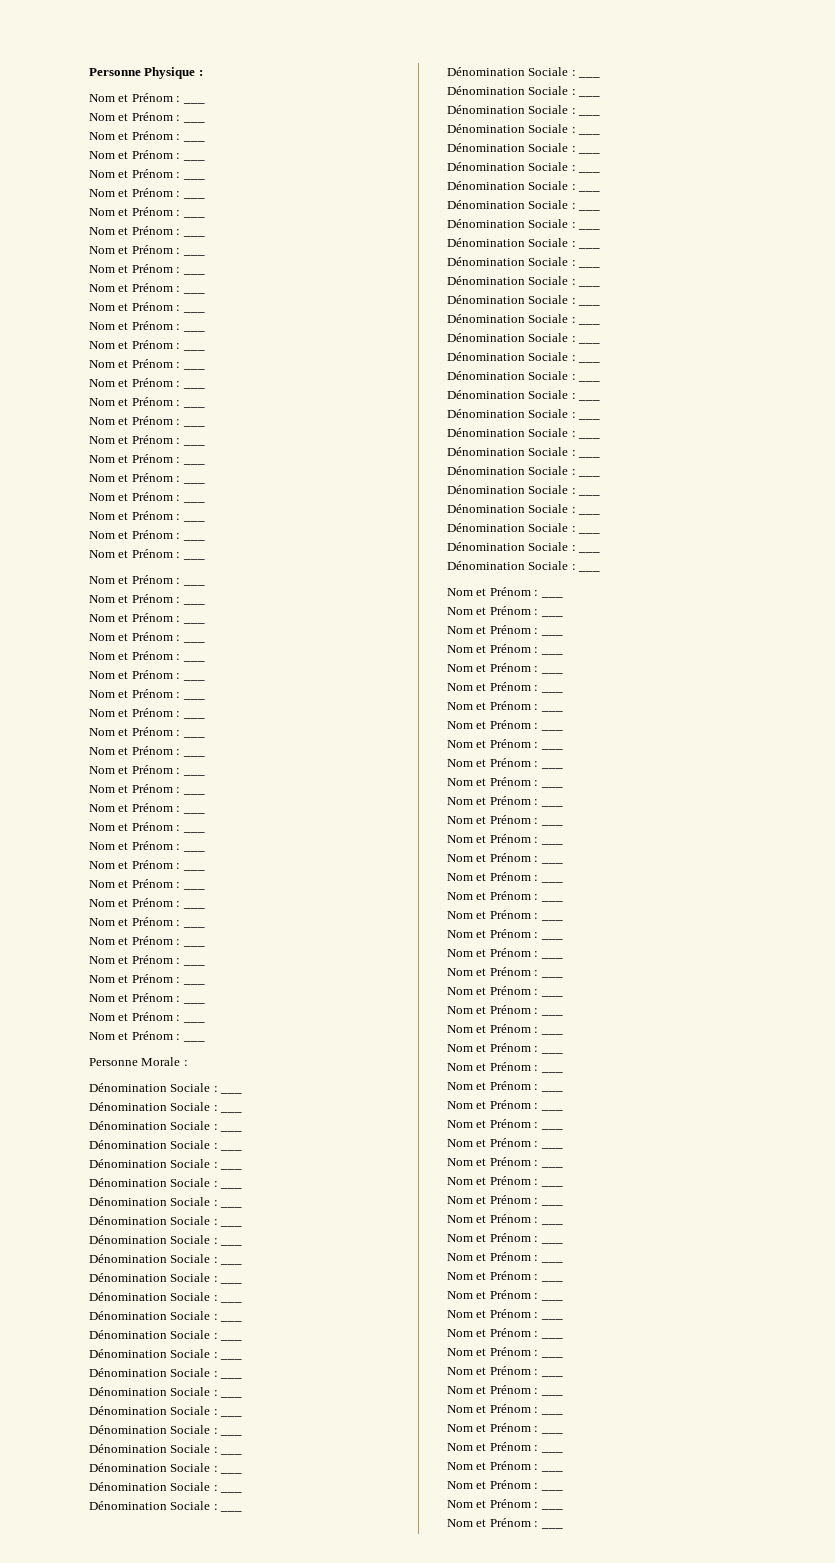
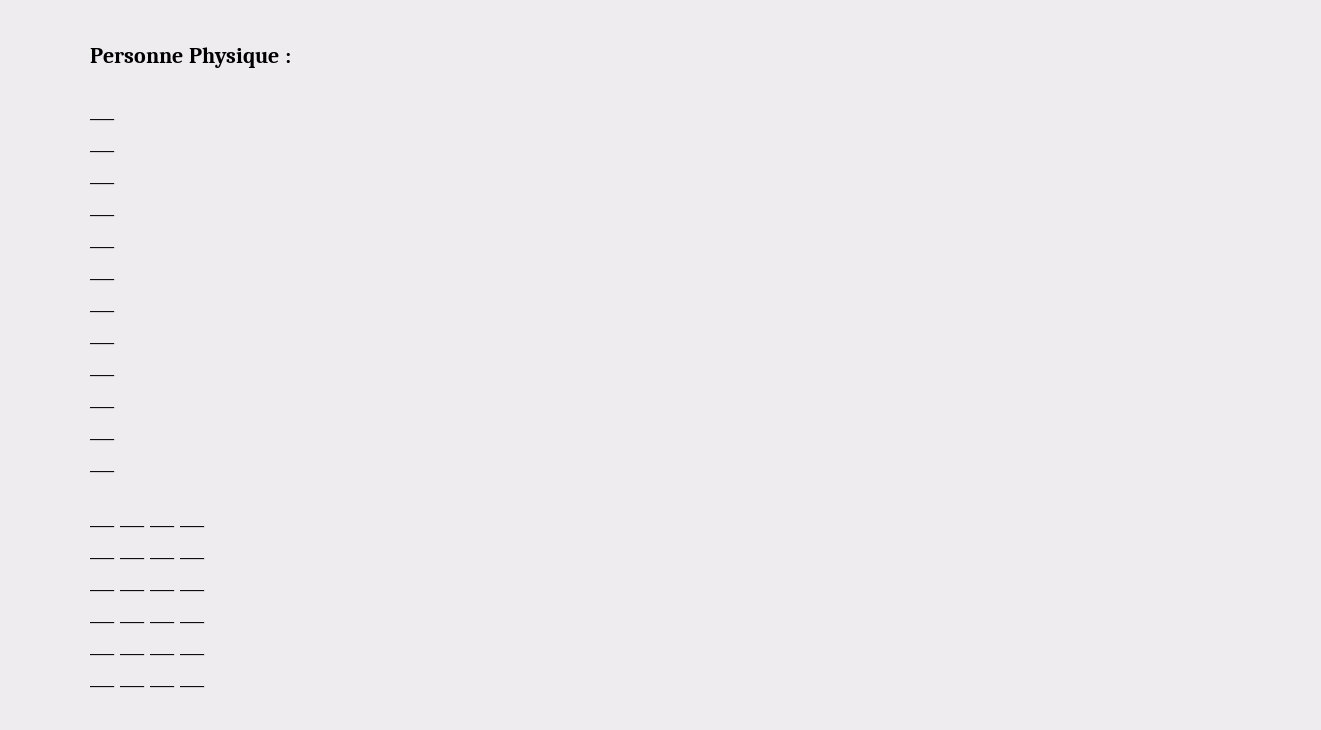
  Personne Physique :
- Nom et Prénom : ___
- Nom et Prénom : ___
- Nom et Prénom : ___
- Nom et Prénom : ___
- Nom et Prénom : ___
- Nom et Prénom : ___
- Nom et Prénom : ___
- Nom et Prénom : ___
- Nom et Prénom : ___
- Nom et Prénom : ___
- Nom et Prénom : ___
- Nom et Prénom : ___
- Nom et Prénom : ___
- Nom et Prénom : ___
- Nom et Prénom : ___
- Nom et Prénom : ___
- Nom et Prénom : ___
- Nom et Prénom : ___
- Nom et Prénom : ___
- Nom et Prénom : ___
- Nom et Prénom : ___
- Nom et Prénom : ___
- Nom et Prénom : ___
- Nom et Prénom : ___
- Nom et Prénom : ___
- Nom et Prénom : ___
- Nom et Prénom : ___
- Nom et Prénom : ___
- Nom et Prénom : ___
- Nom et Prénom : ___
- Nom et Prénom : ___
- Nom et Prénom : ___
- Nom et Prénom : ___
- Nom et Prénom : ___
- Nom et Prénom : ___
- Nom et Prénom : ___
- Nom et Prénom : ___
- Nom et Prénom : ___
- Nom et Prénom : ___
- Nom et Prénom : ___
- Nom et Prénom : ___
- Nom et Prénom : ___
- Nom et Prénom : ___
- Nom et Prénom : ___
- Nom et Prénom : ___
- Nom et Prénom : ___
- Nom et Prénom : ___
- Nom et Prénom : ___
- Nom et Prénom : ___
- Nom et Prénom : ___
- Personne Morale :
- Dénomination Sociale : ___
- Dénomination Sociale : ___
- Dénomination Sociale : ___
- Dénomination Sociale : ___
- Dénomination Sociale : ___
- Dénomination Sociale : ___
- Dénomination Sociale : ___
- Dénomination Sociale : ___
- Dénomination Sociale : ___
- Dénomination Sociale : ___
- Dénomination Sociale : ___
- Dénomination Sociale : ___
- Dénomination Sociale : ___
- Dénomination Sociale : ___
- Dénomination Sociale : ___
- Dénomination Sociale : ___
- Dénomination Sociale : ___
- Dénomination Sociale : ___
- Dénomination Sociale : ___
- Dénomination Sociale : ___
- Dénomination Sociale : ___
- Dénomination Sociale : ___
- Dénomination Sociale : ___
- Dénomination Sociale : ___
- Dénomination Sociale : ___
- Dénomination Sociale : ___
- Dénomination Sociale : ___
- Dénomination Sociale : ___
- Dénomination Sociale : ___
- Dénomination Sociale : ___
- Dénomination Sociale : ___
- Dénomination Sociale : ___
- Dénomination Sociale : ___
- Dénomination Sociale : ___
- Dénomination Sociale : ___
- Dénomination Sociale : ___
- Dénomination Sociale : ___
- Dénomination Sociale : ___
- Dénomination Sociale : ___
- Dénomination Sociale : ___
- Dénomination Sociale : ___
- Dénomination Sociale : ___
- Dénomination Sociale : ___
- Dénomination Sociale : ___
- Dénomination Sociale : ___
- Dénomination Sociale : ___
- Dénomination Sociale : ___
- Dénomination Sociale : ___
- Dénomination Sociale : ___
- Dénomination Sociale : ___
- Nom et Prénom : ___
- Nom et Prénom : ___
- Nom et Prénom : ___
- Nom et Prénom : ___
- Nom et Prénom : ___
- Nom et Prénom : ___
- Nom et Prénom : ___
- Nom et Prénom : ___
- Nom et Prénom : ___
- Nom et Prénom : ___
- Nom et Prénom : ___
- Nom et Prénom : ___
- Nom et Prénom : ___
- Nom et Prénom : ___
- Nom et Prénom : ___
- Nom et Prénom : ___
- Nom et Prénom : ___
- Nom et Prénom : ___
- Nom et Prénom : ___
- Nom et Prénom : ___
- Nom et Prénom : ___
- Nom et Prénom : ___
- Nom et Prénom : ___
- Nom et Prénom : ___
- Nom et Prénom : ___
- Nom et Prénom : ___
- Nom et Prénom : ___
- Nom et Prénom : ___
- Nom et Prénom : ___
- Nom et Prénom : ___
- Nom et Prénom : ___
- Nom et Prénom : ___
- Nom et Prénom : ___
- Nom et Prénom : ___
- Nom et Prénom : ___
- Nom et Prénom : ___
- Nom et Prénom : ___
- Nom et Prénom : ___
- Nom et Prénom : ___
- Nom et Prénom : ___
- Nom et Prénom : ___
- Nom et Prénom : ___
- Nom et Prénom : ___
- Nom et Prénom : ___
- Nom et Prénom : ___
- Nom et Prénom : ___
- Nom et Prénom : ___
- Nom et Prénom : ___
- Nom et Prénom : ___
- Nom et Prénom : ___
+ ___
+ ___
+ ___
+ ___
+ ___
+ ___
+ ___
+ ___
+ ___
+ ___
+ ___
+ ___
+ ___ ___ ___ ___
+ ___ ___ ___ ___
+ ___ ___ ___ ___
+ ___ ___ ___ ___
+ ___ ___ ___ ___
+ ___ ___ ___ ___

